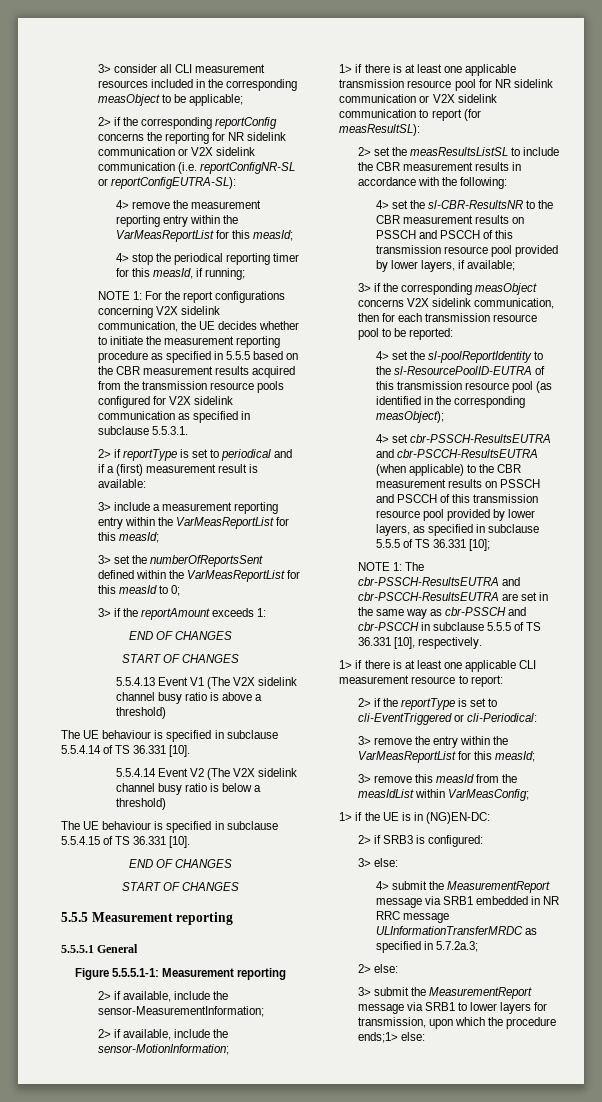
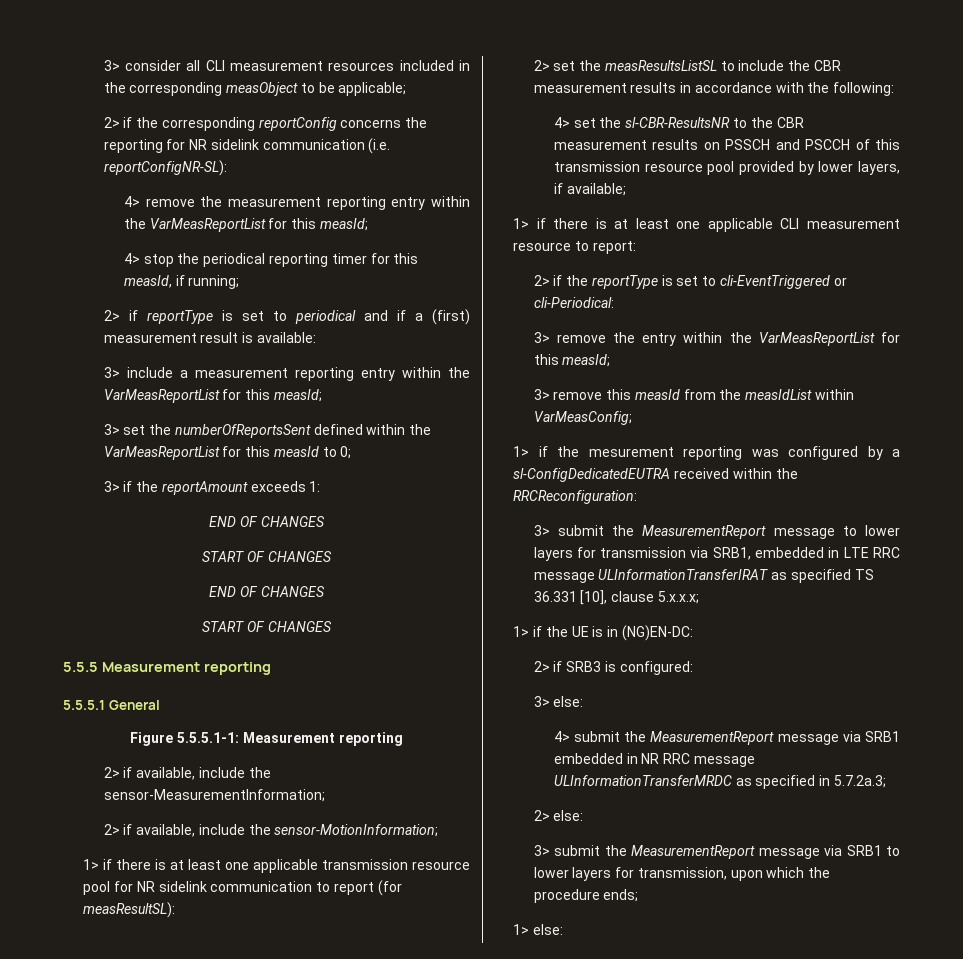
- 2> if the corresponding reportConfig concerns the reporting for NR sidelink communication or V2X sidelink communication (i.e. reportConfigNR-SL or reportConfigEUTRA-SL):
+ 2> if the corresponding reportConfig concerns the reporting for NR sidelink communication (i.e. reportConfigNR-SL):
- NOTE 1: For the report configurations concerning V2X sidelink communication, the UE decides whether to initiate the measurement reporting procedure as specified in 5.5.5 based on the CBR measurement results acquired from the transmission resource pools configured for V2X sidelink communication as specified in subclause 5.5.3.1.
- 5.5.4.13 Event V1 (The V2X sidelink channel busy ratio is above a threshold)
- The UE behaviour is specified in subclause 5.5.4.14 of TS 36.331 [10].
- 5.5.4.14 Event V2 (The V2X sidelink channel busy ratio is below a threshold)
- The UE behaviour is specified in subclause 5.5.4.15 of TS 36.331 [10].
- 1> if there is at least one applicable transmission resource pool for NR sidelink communication or V2X sidelink communication to report (for measResultSL):
+ 1> if there is at least one applicable transmission resource pool for NR sidelink communication to report (for measResultSL):
- 3> if the corresponding measObject concerns V2X sidelink communication, then for each transmission resource pool to be reported:
- 4> set the sl-poolReportIdentity to the sl-ResourcePoolID-EUTRA of this transmission resource pool (as identified in the corresponding measObject);
- 4> set cbr-PSSCH-ResultsEUTRA and cbr-PSCCH-ResultsEUTRA (when applicable) to the CBR measurement results on PSSCH and PSCCH of this transmission resource pool provided by lower layers, as specified in subclause 5.5.5 of TS 36.331 [10];
- NOTE 1: The cbr-PSSCH-ResultsEUTRA and cbr-PSCCH-ResultsEUTRA are set in the same way as cbr-PSSCH and cbr-PSCCH in subclause 5.5.5 of TS 36.331 [10], respectively.
+ 1> if the mesurement reporting was configured by a sl-ConfigDedicatedEUTRA received within the RRCReconfiguration:
+ 3> submit the MeasurementReport message to lower layers for transmission via SRB1, embedded in LTE RRC message ULInformationTransferIRAT as specified TS 36.331 [10], clause 5.x.x.x;
- 3> submit the MeasurementReport message via SRB1 to lower layers for transmission, upon which the procedure ends;1> else:
+ 3> submit the MeasurementReport message via SRB1 to lower layers for transmission, upon which the procedure ends;
+ 1> else:

